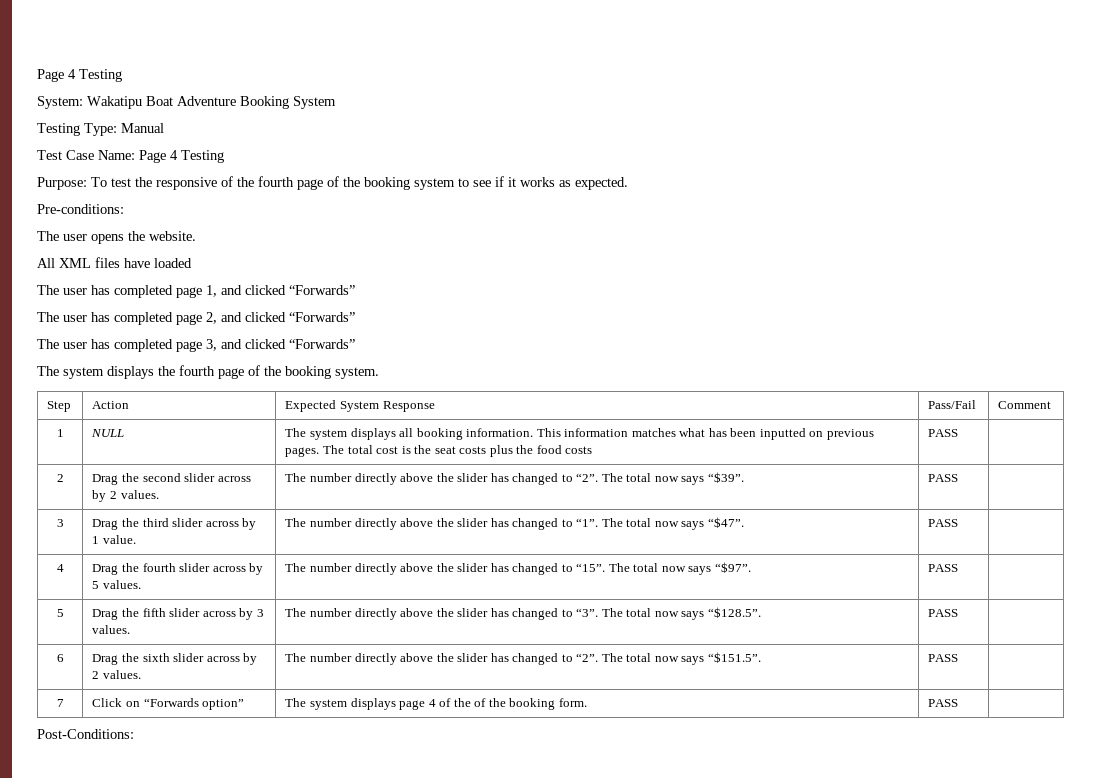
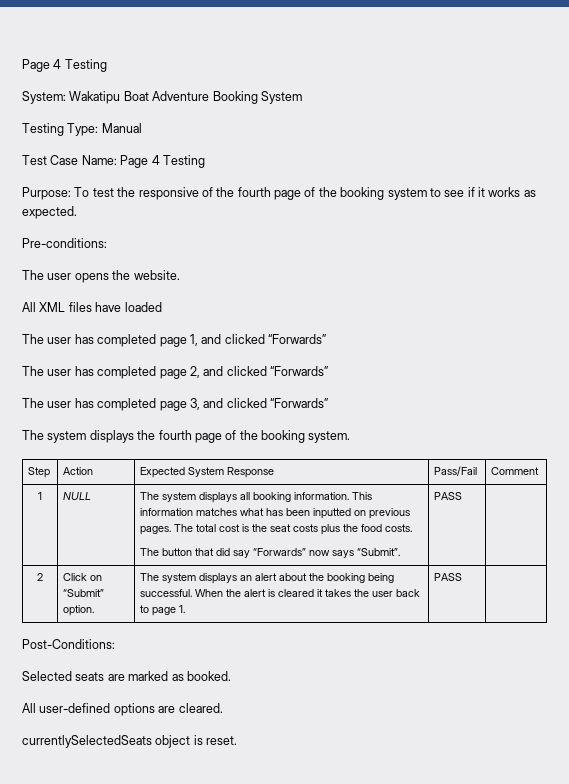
- 1 | NULL | The system displays all booking information. This information matches what has been inputted on previous pages. The total cost is the seat costs plus the food costs | PASS |
- 2 | Drag the second slider across by 2 values. | The number directly above the slider has changed to “2”. The total now says “$39”. | PASS |
- 3 | Drag the third slider across by 1 value. | The number directly above the slider has changed to “1”. The total now says “$47”. | PASS |
- 4 | Drag the fourth slider across by 5 values. | The number directly above the slider has changed to “15”. The total now says “$97”. | PASS |
- 5 | Drag the fifth slider across by 3 values. | The number directly above the slider has changed to “3”. The total now says “$128.5”. | PASS |
- 6 | Drag the sixth slider across by 2 values. | The number directly above the slider has changed to “2”. The total now says “$151.5”. | PASS |
- 7 | Click on “Forwards option” | The system displays page 4 of the of the booking form. | PASS |
+ 1 | NULL | The system displays all booking information. This information matches what has been inputted on previous pages. The total cost is the seat costs plus the food costs.
+ The button that did say “Forwards” now says “Submit”. | PASS |
+ 2 | Click on “Submit” option. | The system displays an alert about the booking being successful. When the alert is cleared it takes the user back to page 1. | PASS |
  Post-Conditions:
+ Selected seats are marked as booked.
+ All user-defined options are cleared.
+ currentlySelectedSeats object is reset.

